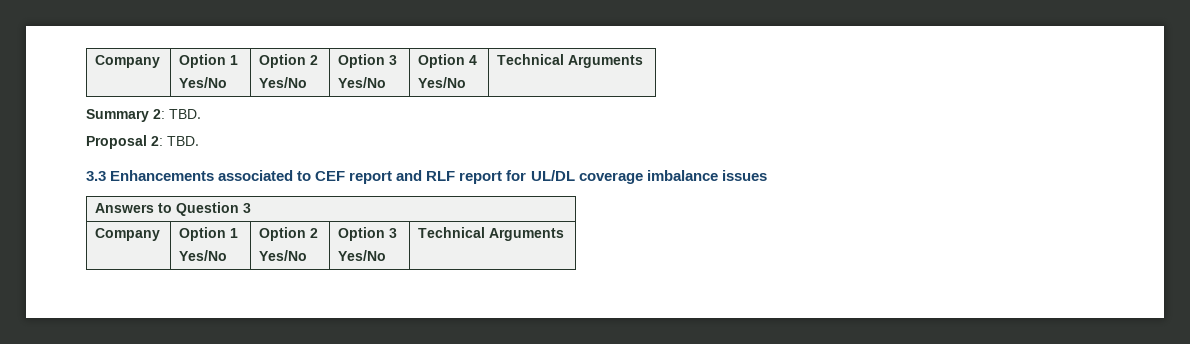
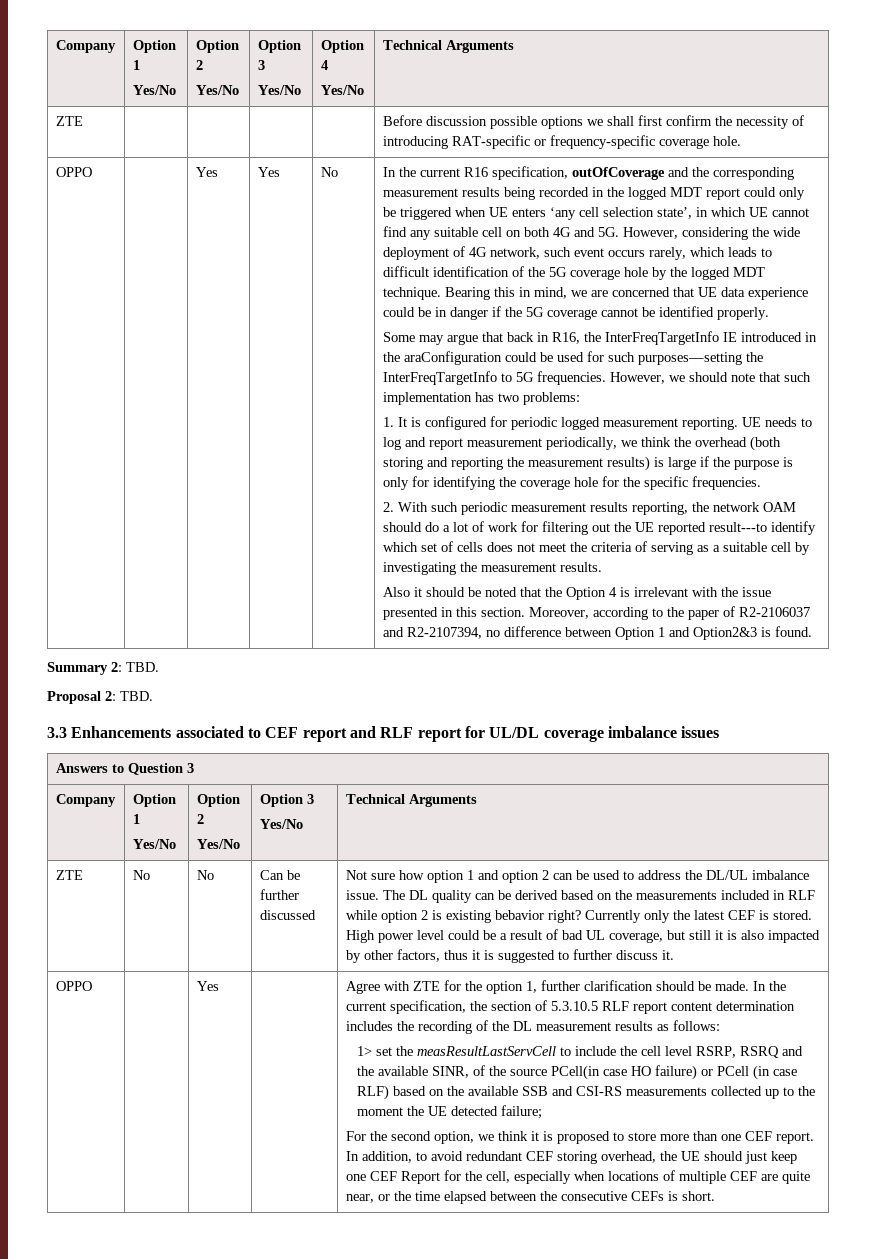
+ ZTE | | | | | Before discussion possible options we shall first confirm the necessity of introducing RAT-specific or frequency-specific coverage hole.
+ OPPO | | Yes | Yes | No | In the current R16 specification, outOfCoverage and the corresponding measurement results being recorded in the logged MDT report could only be triggered when UE enters ‘any cell selection state’, in which UE cannot find any suitable cell on both 4G and 5G. However, considering the wide deployment of 4G network, such event occurs rarely, which leads to difficult identification of the 5G coverage hole by the logged MDT technique. Bearing this in mind, we are concerned that UE data experience could be in danger if the 5G coverage cannot be identified properly.
+ Some may argue that back in R16, the InterFreqTargetInfo IE introduced in the araConfiguration could be used for such purposes—setting the InterFreqTargetInfo to 5G frequencies. However, we should note that such implementation has two problems:
+ 1. It is configured for periodic logged measurement reporting. UE needs to log and report measurement periodically, we think the overhead (both storing and reporting the measurement results) is large if the purpose is only for identifying the coverage hole for the specific frequencies.
+ 2. With such periodic measurement results reporting, the network OAM should do a lot of work for filtering out the UE reported result---to identify which set of cells does not meet the criteria of serving as a suitable cell by investigating the measurement results.
+ Also it should be noted that the Option 4 is irrelevant with the issue presented in this section. Moreover, according to the paper of R2-2106037 and R2-2107394, no difference between Option 1 and Option2&3 is found.
+ ZTE | No | No | Can be further discussed | Not sure how option 1 and option 2 can be used to address the DL/UL imbalance issue. The DL quality can be derived based on the measurements included in RLF while option 2 is existing bebavior right? Currently only the latest CEF is stored. High power level could be a result of bad UL coverage, but still it is also impacted by other factors, thus it is suggested to further discuss it.
+ OPPO | | Yes | | Agree with ZTE for the option 1, further clarification should be made. In the current specification, the section of 5.3.10.5 RLF report content determination includes the recording of the DL measurement results as follows:
+ 1> set the measResultLastServCell to include the cell level RSRP, RSRQ and the available SINR, of the source PCell(in case HO failure) or PCell (in case RLF) based on the available SSB and CSI-RS measurements collected up to the moment the UE detected failure;
+ For the second option, we think it is proposed to store more than one CEF report. In addition, to avoid redundant CEF storing overhead, the UE should just keep one CEF Report for the cell, especially when locations of multiple CEF are quite near, or the time elapsed between the consecutive CEFs is short.

